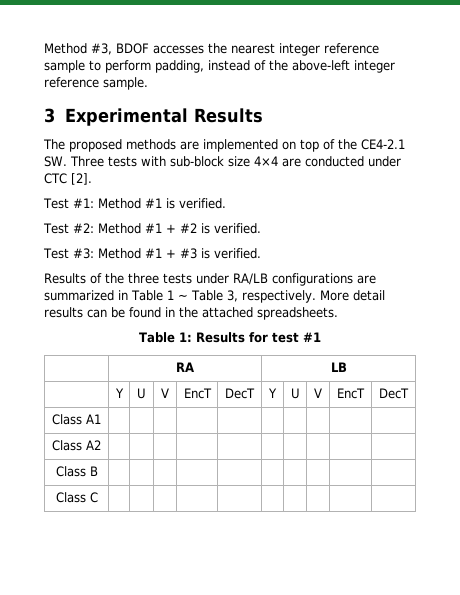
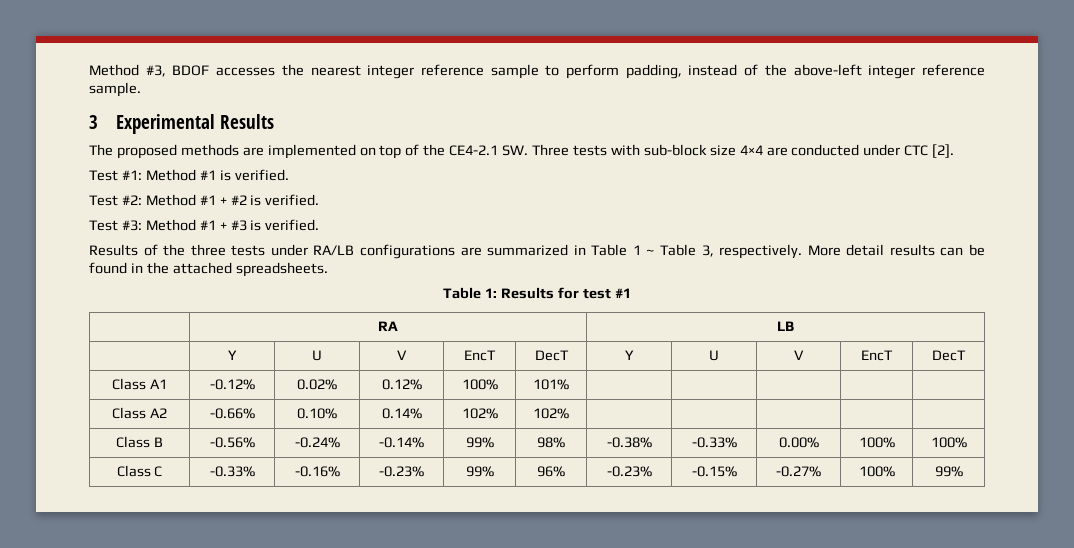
- Class A1 | | | | | | | | | |
- Class A2 | | | | | | | | | |
- Class B | | | | | | | | | |
- Class C | | | | | | | | | |
+ Class A1 | -0.12% | 0.02% | 0.12% | 100% | 101% | | | | |
+ Class A2 | -0.66% | 0.10% | 0.14% | 102% | 102% | | | | |
+ Class B | -0.56% | -0.24% | -0.14% | 99% | 98% | -0.38% | -0.33% | 0.00% | 100% | 100%
+ Class C | -0.33% | -0.16% | -0.23% | 99% | 96% | -0.23% | -0.15% | -0.27% | 100% | 99%

